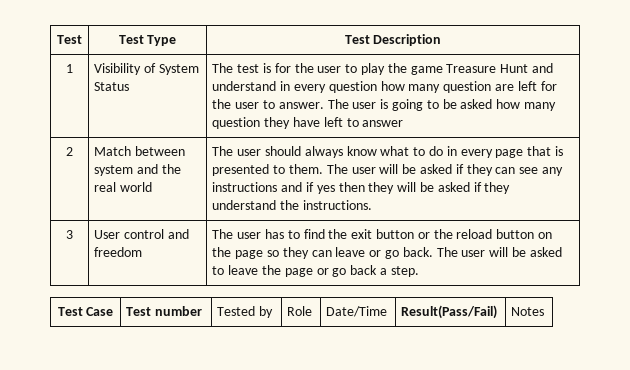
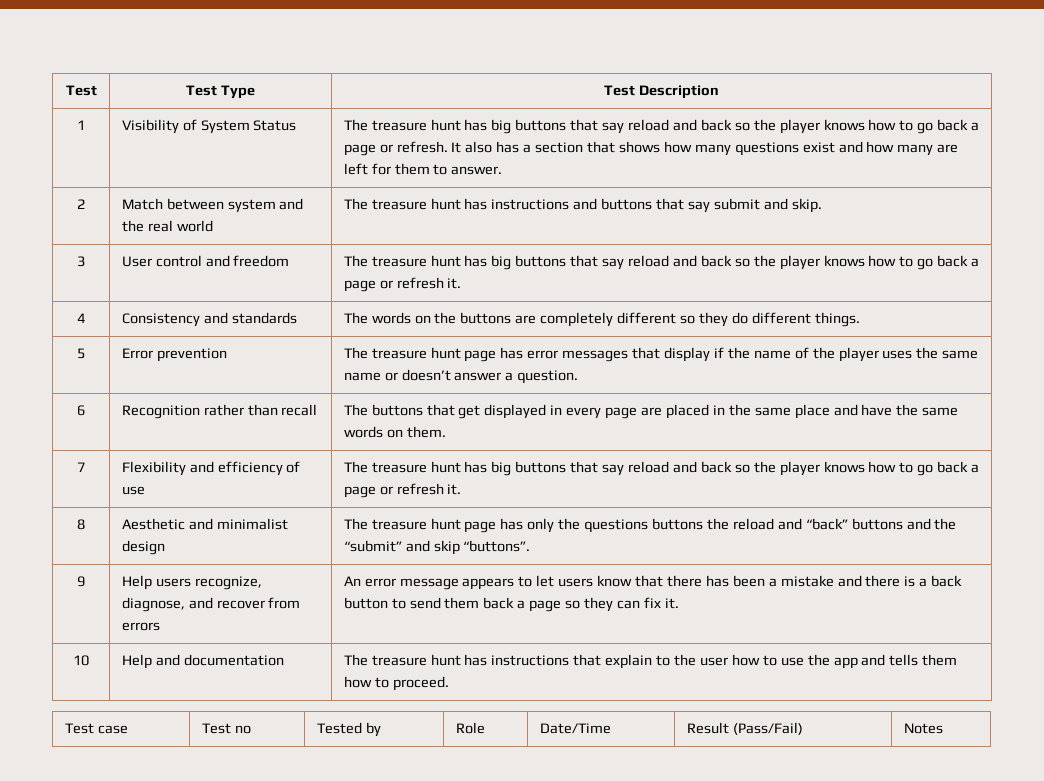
- The test is for the user to play the game Treasure Hunt and understand in every question how many question are left for the user to answer. The user is going to be asked how many question they have left to answer
+ The treasure hunt has big buttons that say reload and back so the player knows how to go back a page or refresh. It also has a section that shows how many questions exist and how many are left for them to answer.
- The user should always know what to do in every page that is presented to them. The user will be asked if they can see any instructions and if yes then they will be asked if they understand the instructions.
+ The treasure hunt has instructions and buttons that say submit and skip.
- User control and freedom | The user has to find the exit button or the reload button on the page so they can leave or go back. The user will be asked to leave the page or go back a step.
- Test Case | Test number | Tested by | Role | Date/Time | Result(Pass/Fail) | Notes
+ User control and freedom | The treasure hunt has big buttons that say reload and back so the player knows how to go back a page or refresh it.
+ 4 | Consistency and standards | The words on the buttons are completely different so they do different things.
+ 5 | Error prevention | The treasure hunt page has error messages that display if the name of the player uses the same name or doesn’t answer a question.
+ 6 | Recognition rather than recall | The buttons that get displayed in every page are placed in the same place and have the same words on them.
+ 7 | Flexibility and efficiency of use | The treasure hunt has big buttons that say reload and back so the player knows how to go back a page or refresh it.
+ 8 | Aesthetic and minimalist design | The treasure hunt page has only the questions buttons the reload and “back” buttons and the “submit” and skip “buttons”.
+ 9 | Help users recognize, diagnose, and recover from errors | An error message appears to let users know that there has been a mistake and there is a back button to send them back a page so they can fix it.
+ 10 | Help and documentation | The treasure hunt has instructions that explain to the user how to use the app and tells them how to proceed.
+ Test case | Test no | Tested by | Role | Date/Time | Result (Pass/Fail) | Notes

